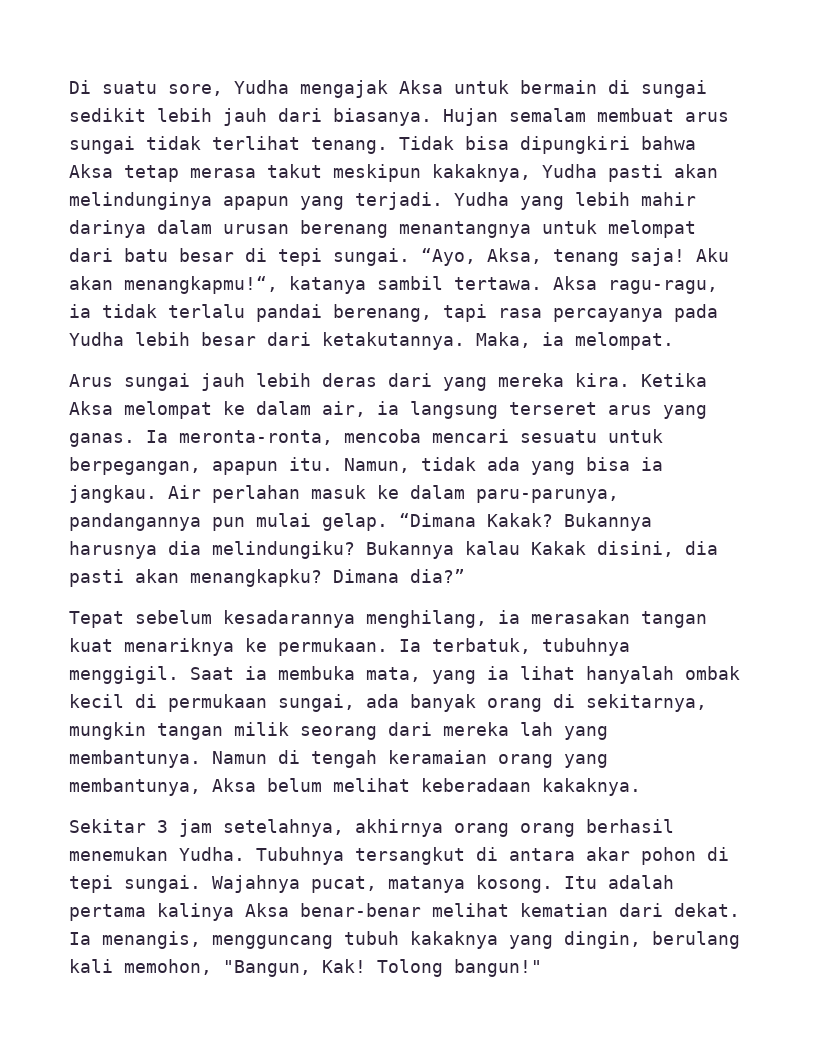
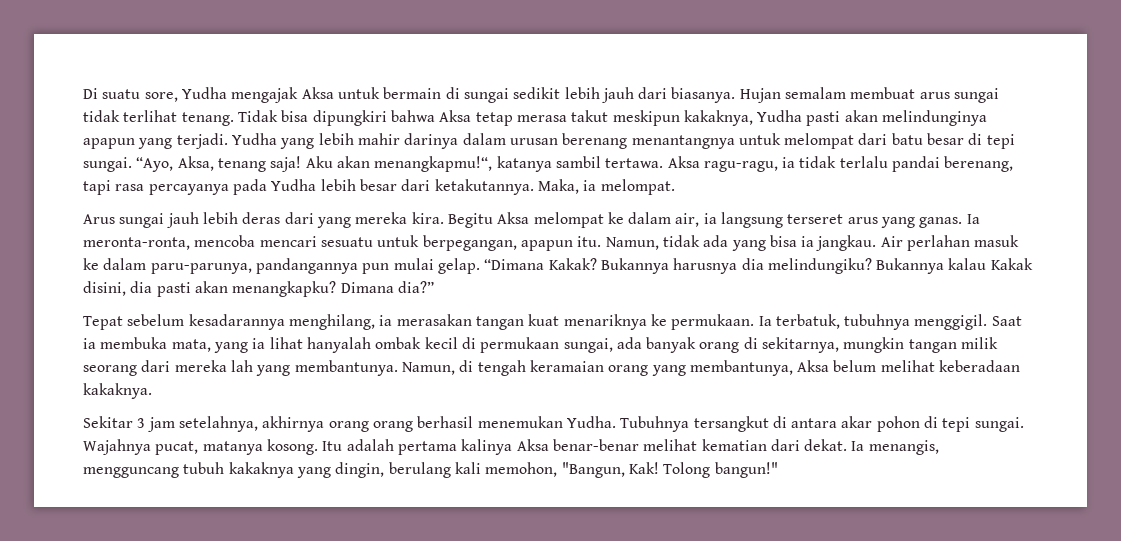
- Ketika Aksa melompat ke dalam air, ia langsung terseret arus yang ganas.
+ Begitu Aksa melompat ke dalam air, ia langsung terseret arus yang ganas.
- Namun di tengah keramaian orang yang membantunya, Aksa belum melihat keberadaan kakaknya.
+ Namun, di tengah keramaian orang yang membantunya, Aksa belum melihat keberadaan kakaknya.

